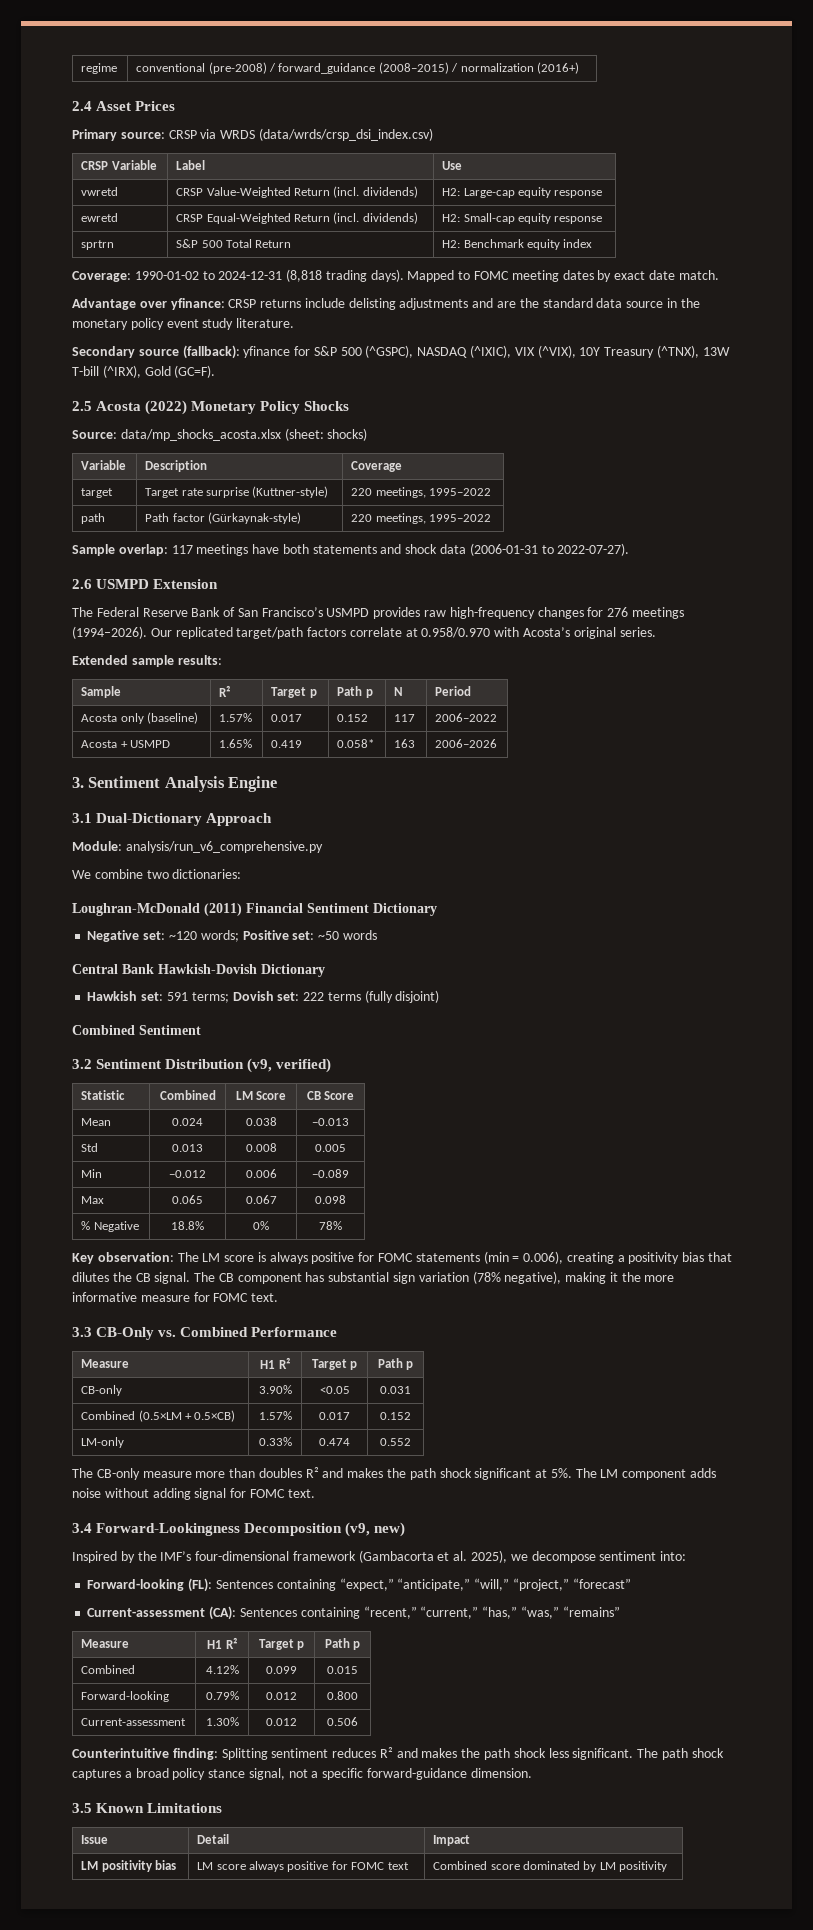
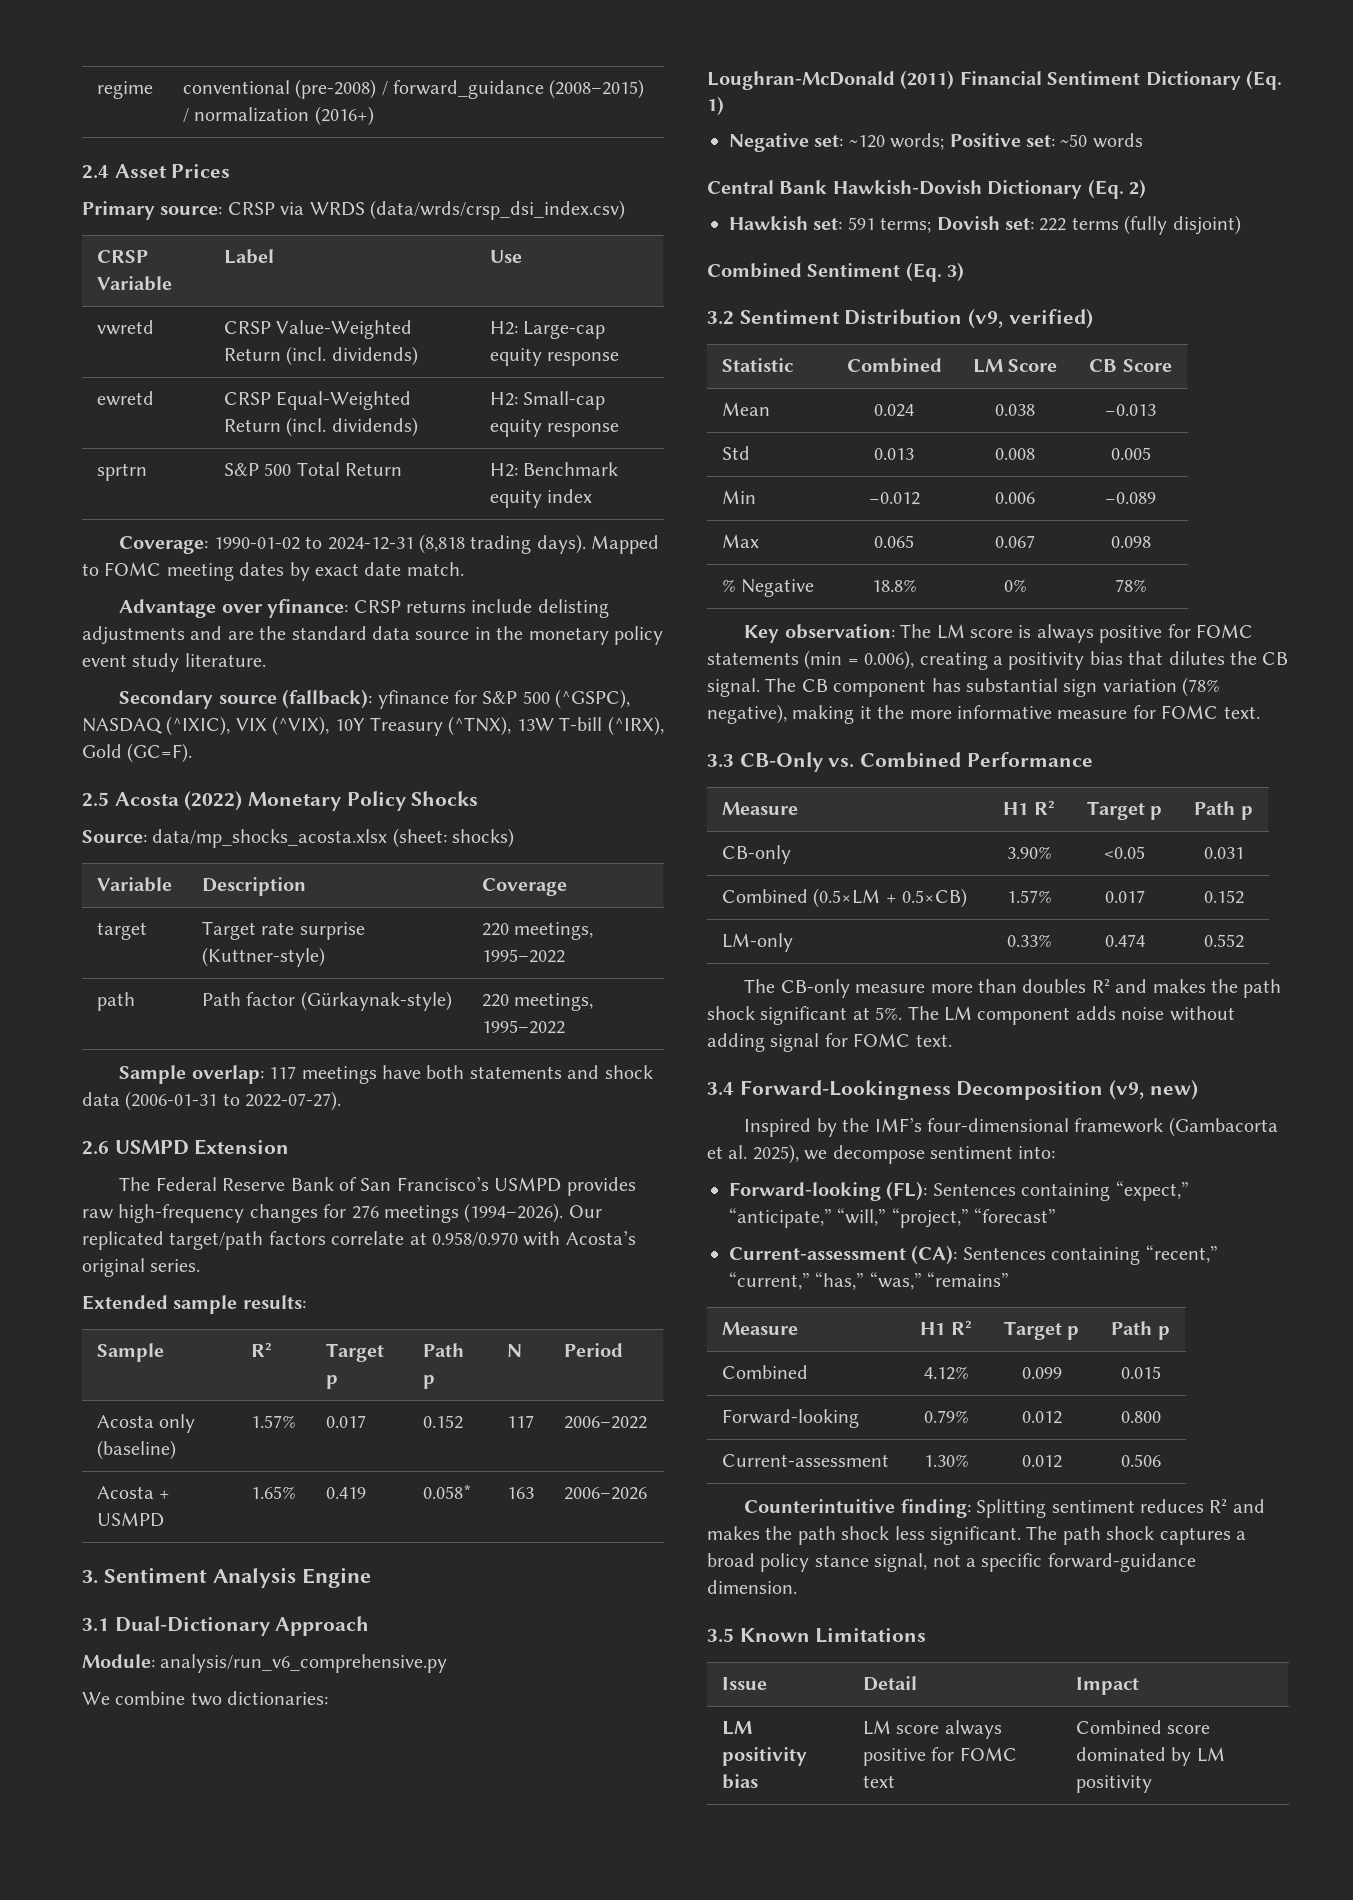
- Loughran-McDonald (2011) Financial Sentiment Dictionary
+ Loughran-McDonald (2011) Financial Sentiment Dictionary (Eq. 1)
- Central Bank Hawkish-Dovish Dictionary
+ Central Bank Hawkish-Dovish Dictionary (Eq. 2)
- Combined Sentiment
+ Combined Sentiment (Eq. 3)

